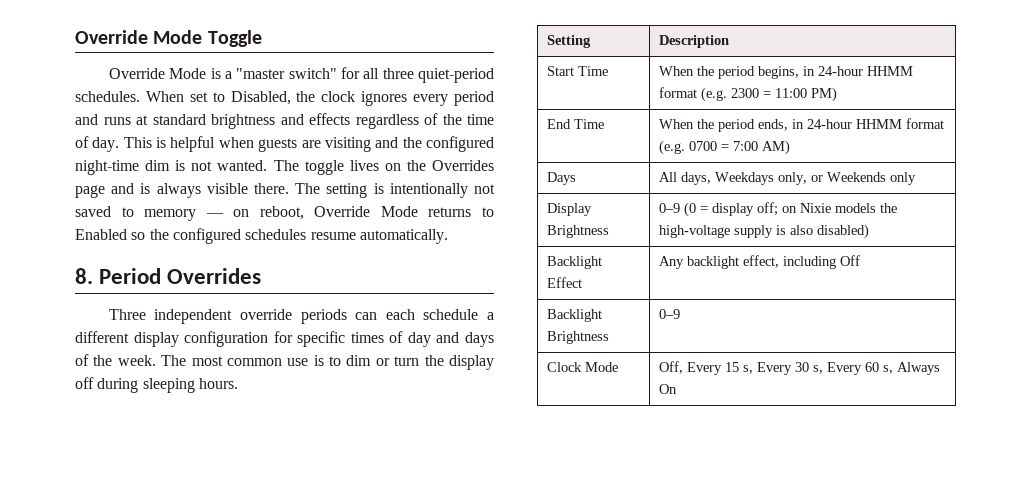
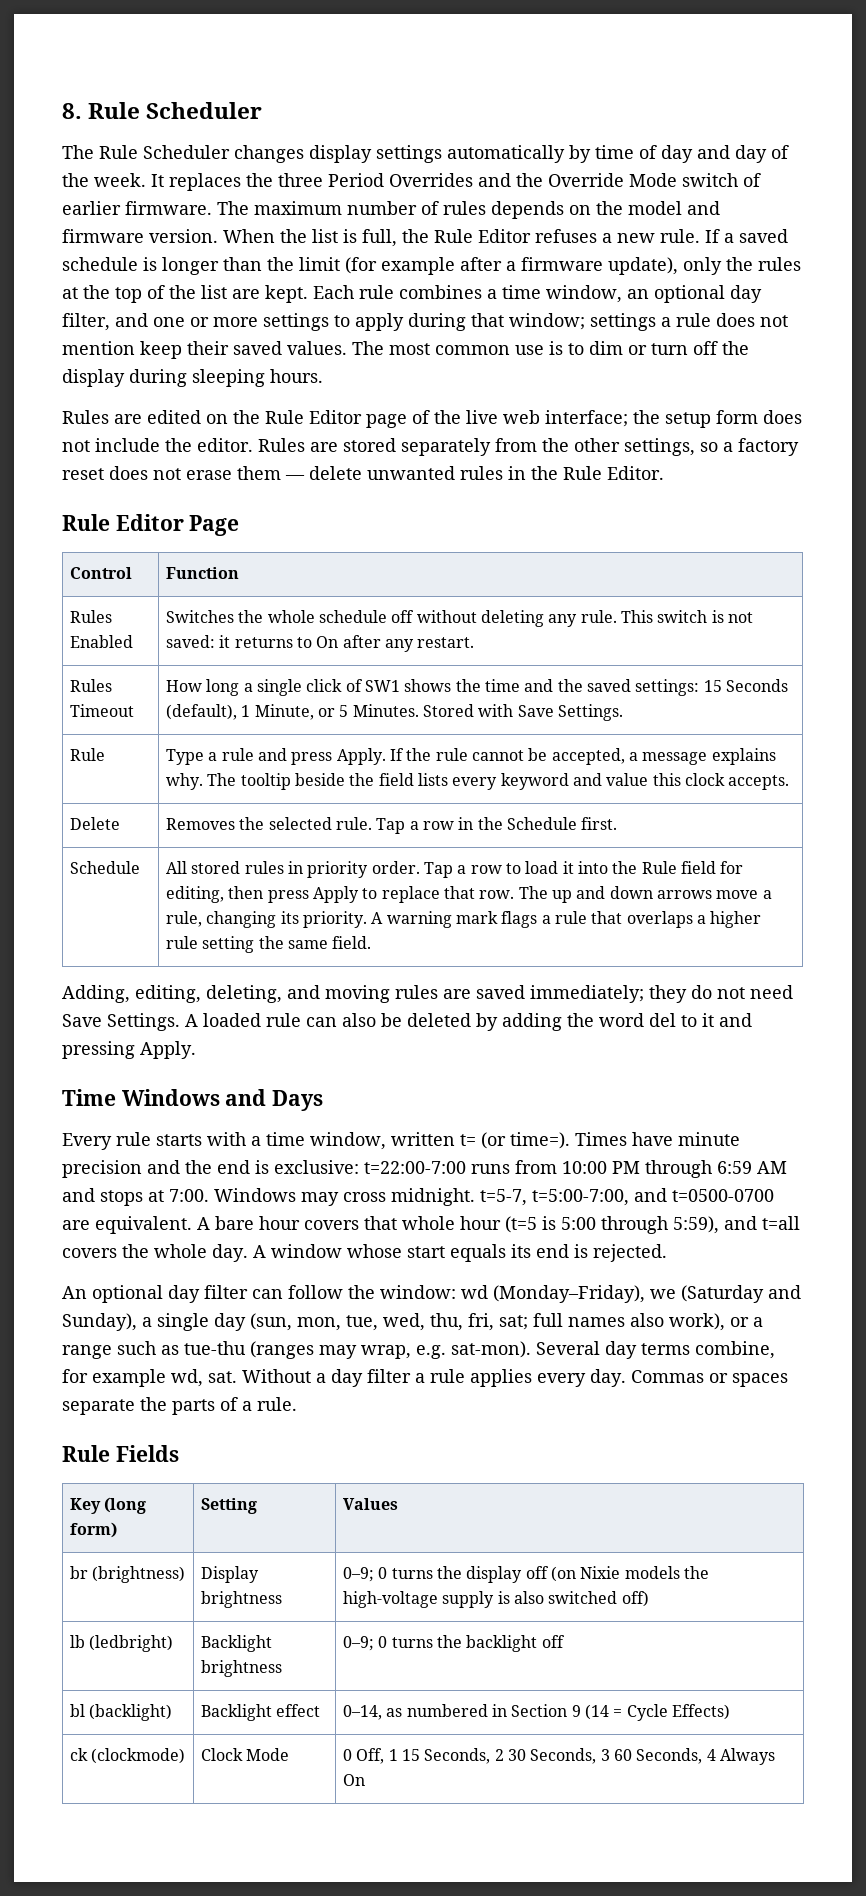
- Override Mode Toggle
- Override Mode is a "master switch" for all three quiet-period schedules. When set to Disabled, the clock ignores every period and runs at standard brightness and effects regardless of the time of day. This is helpful when guests are visiting and the configured night-time dim is not wanted. The toggle lives on the Overrides page and is always visible there. The setting is intentionally not saved to memory — on reboot, Override Mode returns to Enabled so the configured schedules resume automatically.
- 8. Period Overrides
- Three independent override periods can each schedule a different display configuration for specific times of day and days of the week.
+ 8. Rule Scheduler
+ The Rule Scheduler changes display settings automatically by time of day and day of the week.
+ It replaces the three Period Overrides and the Override Mode switch of earlier firmware. The maximum number of rules depends on the model and firmware version. When the list is full, the Rule Editor refuses a new rule. If a saved schedule is longer than the limit (for example after a firmware update), only the rules at the top of the list are kept. Each rule combines a time window, an optional day filter, and one or more settings to apply during that window; settings a rule does not mention keep their saved values.
- The most common use is to dim or turn the display off during sleeping hours.
- Setting | Description
- Start Time | When the period begins, in 24-hour HHMM format (e.g. 2300 = 11:00 PM)
- End Time | When the period ends, in 24-hour HHMM format (e.g. 0700 = 7:00 AM)
- Days | All days, Weekdays only, or Weekends only
- Display Brightness | 0–9 (0 = display off; on Nixie models the high-voltage supply is also disabled)
- Backlight Effect | Any backlight effect, including Off
- Backlight Brightness | 0–9
- Clock Mode | Off, Every 15 s, Every 30 s, Every 60 s, Always On
+ The most common use is to dim or turn off the display during sleeping hours.
+ Rules are edited on the Rule Editor page of the live web interface; the setup form does not include the editor. Rules are stored separately from the other settings, so a factory reset does not erase them — delete unwanted rules in the Rule Editor.
+ Rule Editor Page
+ Control | Function
+ Rules Enabled | Switches the whole schedule off without deleting any rule. This switch is not saved: it returns to On after any restart.
+ Rules Timeout | How long a single click of SW1 shows the time and the saved settings: 15 Seconds (default), 1 Minute, or 5 Minutes. Stored with Save Settings.
+ Rule | Type a rule and press Apply. If the rule cannot be accepted, a message explains why. The tooltip beside the field lists every keyword and value this clock accepts.
+ Delete | Removes the selected rule. Tap a row in the Schedule first.
+ Schedule | All stored rules in priority order. Tap a row to load it into the Rule field for editing, then press Apply to replace that row. The up and down arrows move a rule, changing its priority. A warning mark flags a rule that overlaps a higher rule setting the same field.
+ Adding, editing, deleting, and moving rules are saved immediately; they do not need Save Settings. A loaded rule can also be deleted by adding the word del to it and pressing Apply.
+ Time Windows and Days
+ Every rule starts with a time window, written t= (or time=). Times have minute precision and the end is exclusive: t=22:00-7:00 runs from 10:00 PM through 6:59 AM and stops at 7:00. Windows may cross midnight. t=5-7, t=5:00-7:00, and t=0500-0700 are equivalent. A bare hour covers that whole hour (t=5 is 5:00 through 5:59), and t=all covers the whole day. A window whose start equals its end is rejected.
+ An optional day filter can follow the window: wd (Monday–Friday), we (Saturday and Sunday), a single day (sun, mon, tue, wed, thu, fri, sat; full names also work), or a range such as tue-thu (ranges may wrap, e.g. sat-mon). Several day terms combine, for example wd, sat. Without a day filter a rule applies every day. Commas or spaces separate the parts of a rule.
+ Rule Fields
+ Key (long form) | Setting | Values
+ br (brightness) | Display brightness | 0–9; 0 turns the display off (on Nixie models the high-voltage supply is also switched off)
+ lb (ledbright) | Backlight brightness | 0–9; 0 turns the backlight off
+ bl (backlight) | Backlight effect | 0–14, as numbered in Section 9 (14 = Cycle Effects)
+ ck (clockmode) | Clock Mode | 0 Off, 1 15 Seconds, 2 30 Seconds, 3 60 Seconds, 4 Always On

